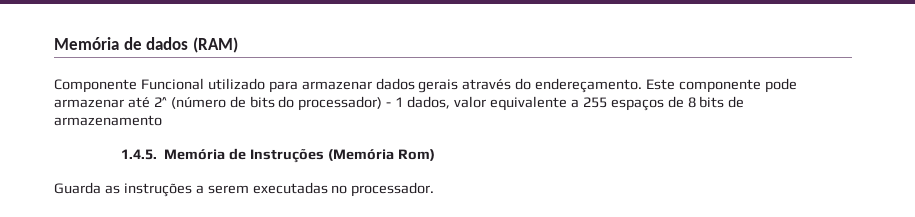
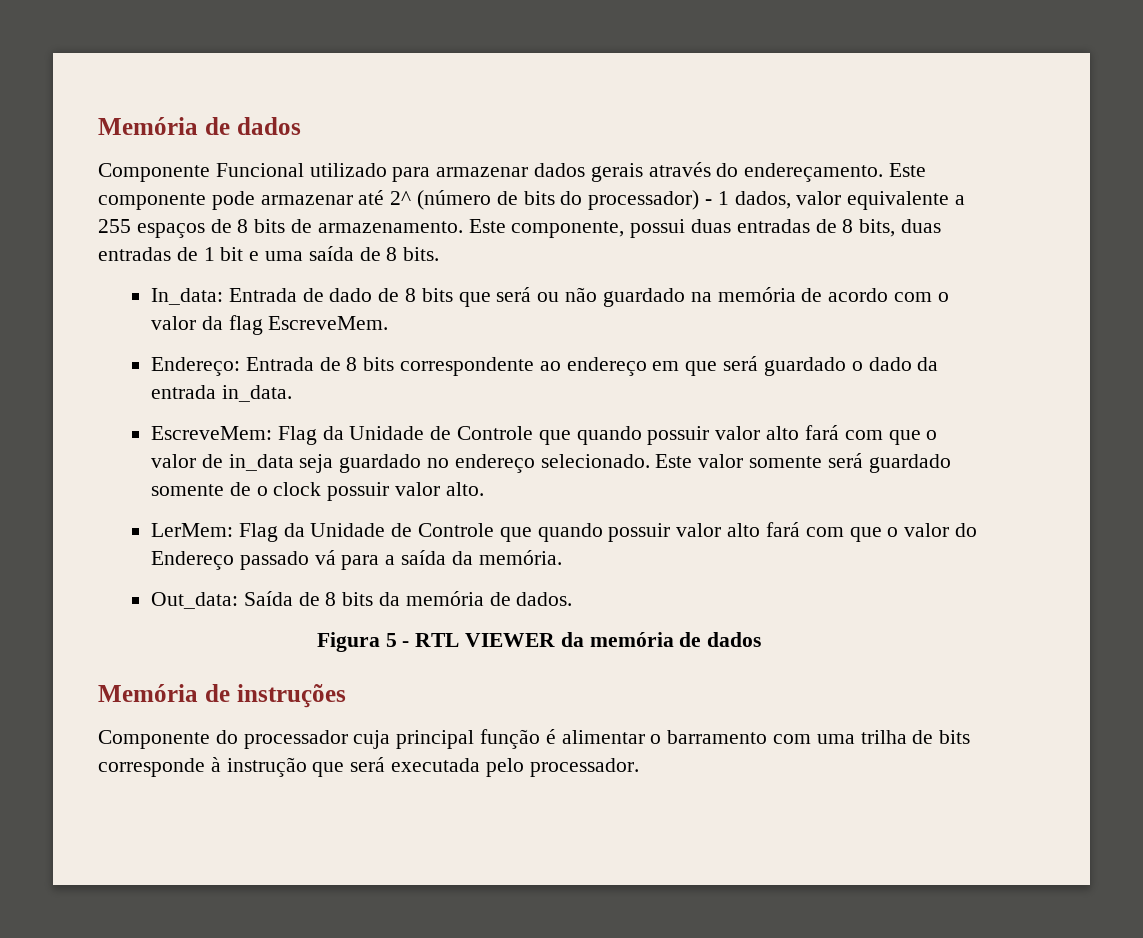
- Memória de dados (RAM)
+ Memória de dados
- Este componente pode armazenar até 2^ (número de bits do processador) - 1 dados, valor equivalente a 255 espaços de 8 bits de armazenamento
- 1.4.5. Memória de Instruções (Memória Rom)
- Guarda as instruções a serem executadas no processador.
+ Este componente pode armazenar até 2^ (número de bits do processador) - 1 dados, valor equivalente a 255 espaços de 8 bits de armazenamento. Este componente, possui duas entradas de 8 bits, duas entradas de 1 bit e uma saída de 8 bits.
+ In_data: Entrada de dado de 8 bits que será ou não guardado na memória de acordo com o valor da flag EscreveMem.
+ Endereço: Entrada de 8 bits correspondente ao endereço em que será guardado o dado da entrada in_data.
+ EscreveMem: Flag da Unidade de Controle que quando possuir valor alto fará com que o valor de in_data seja guardado no endereço selecionado. Este valor somente será guardado somente de o clock possuir valor alto.
+ LerMem: Flag da Unidade de Controle que quando possuir valor alto fará com que o valor do Endereço passado vá para a saída da memória.
+ Out_data: Saída de 8 bits da memória de dados.
+ Figura 5 - RTL VIEWER da memória de dados
+ Memória de instruções
+ Componente do processador cuja principal função é alimentar o barramento com uma trilha de bits corresponde à instrução que será executada pelo processador.

